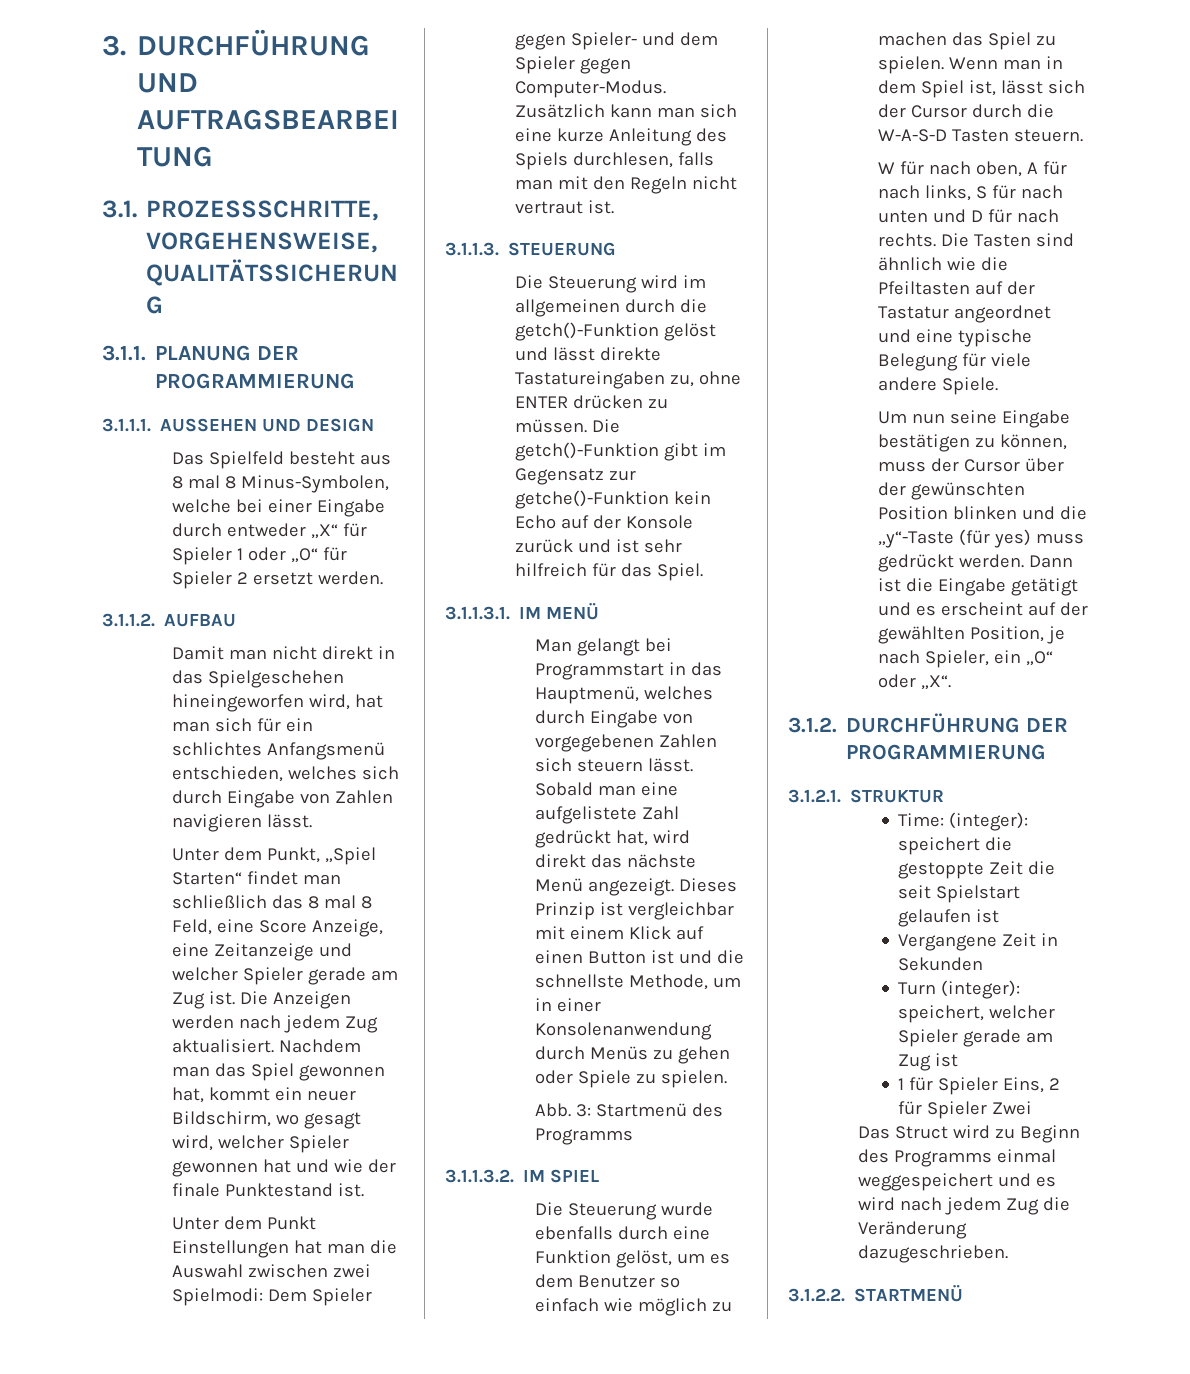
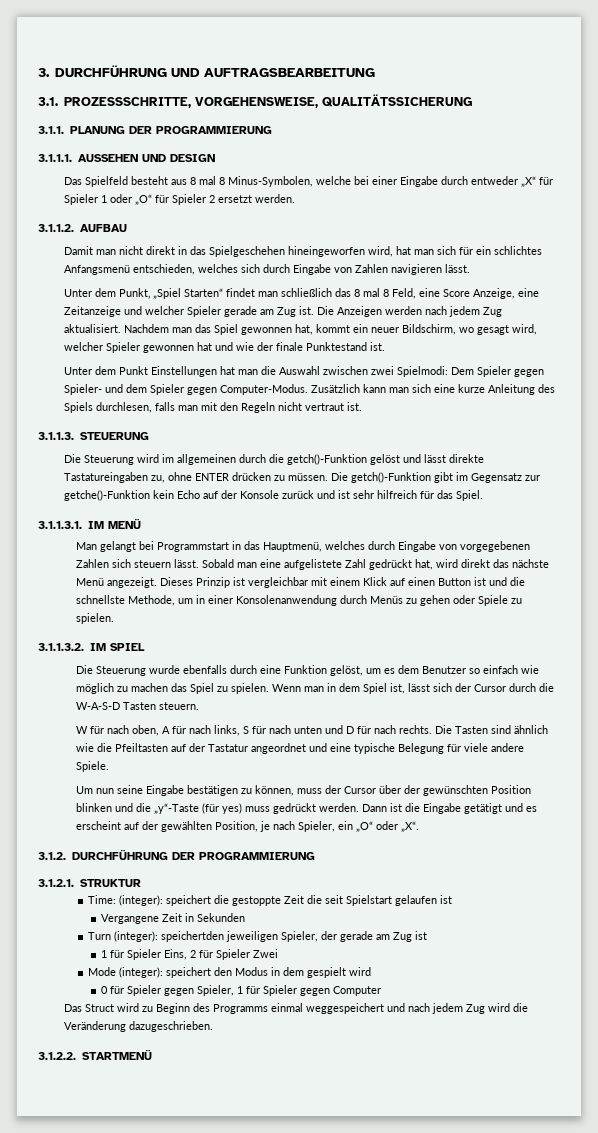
- Abb. 3: Startmenü des Programms
- Turn (integer): speichert, welcher Spieler gerade am Zug ist
+ Turn (integer): speichertden jeweiligen Spieler, der gerade am Zug ist
+ Mode (integer): speichert den Modus in dem gespielt wird
+ 0 für Spieler gegen Spieler, 1 für Spieler gegen Computer
- Das Struct wird zu Beginn des Programms einmal weggespeichert und es wird nach jedem Zug die Veränderung dazugeschrieben.
+ Das Struct wird zu Beginn des Programms einmal weggespeichert und nach jedem Zug wird die Veränderung dazugeschrieben.

